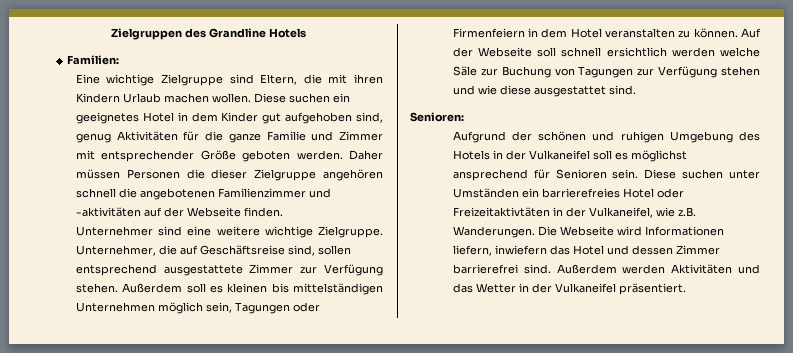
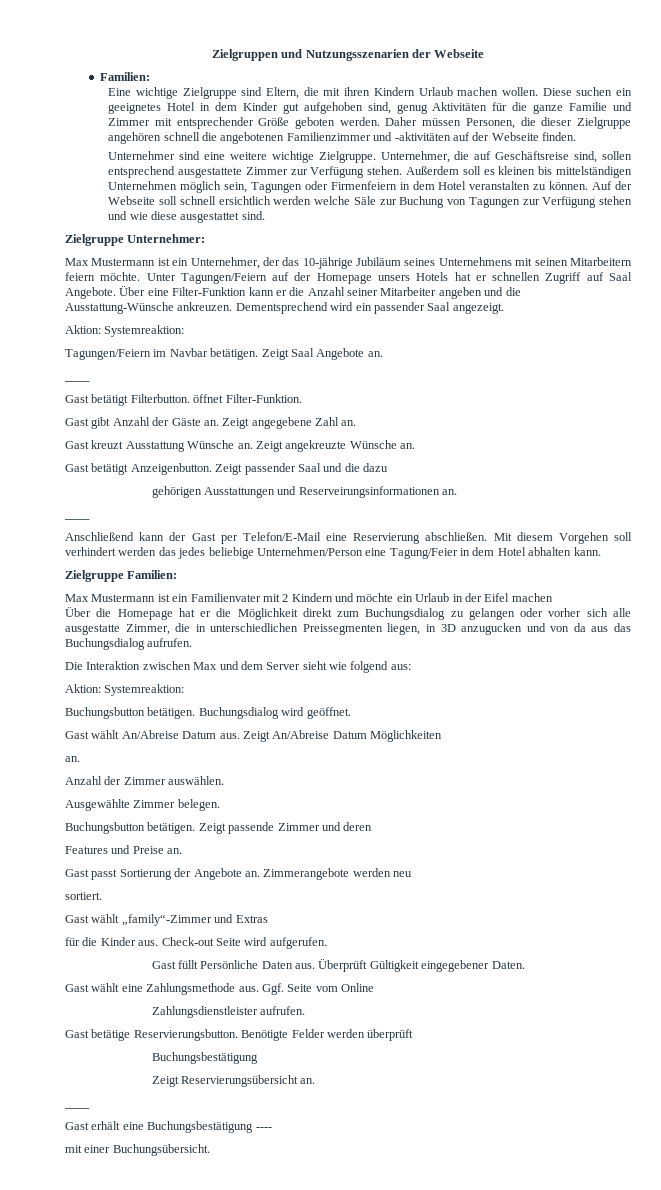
- Zielgruppen des Grandline Hotels
+ Zielgruppen und Nutzungsszenarien der Webseite
- Daher müssen Personen die dieser Zielgruppe angehören schnell die angebotenen Familienzimmer und -aktivitäten auf der Webseite finden.
+ Daher müssen Personen, die dieser Zielgruppe angehören schnell die angebotenen Familienzimmer und -aktivitäten auf der Webseite finden.
- Senioren:
- Aufgrund der schönen und ruhigen Umgebung des Hotels in der Vulkaneifel soll es möglichst ansprechend für Senioren sein. Diese suchen unter Umständen ein barrierefreies Hotel oder Freizeitaktivtäten in der Vulkaneifel, wie z.B. Wanderungen. Die Webseite wird Informationen liefern, inwiefern das Hotel und dessen Zimmer barrierefrei sind. Außerdem werden Aktivitäten und das Wetter in der Vulkaneifel präsentiert.
+ Zielgruppe Unternehmer:
+ Max Mustermann ist ein Unternehmer, der das 10-jährige Jubiläum seines Unternehmens mit seinen Mitarbeitern feiern möchte. Unter Tagungen/Feiern auf der Homepage unsers Hotels hat er schnellen Zugriff auf Saal Angebote. Über eine Filter-Funktion kann er die Anzahl seiner Mitarbeiter angeben und die Ausstattung-Wünsche ankreuzen. Dementsprechend wird ein passender Saal angezeigt.
+ Aktion: Systemreaktion:
+ Tagungen/Feiern im Navbar betätigen. Zeigt Saal Angebote an.
+ ____
+ Gast betätigt Filterbutton. öffnet Filter-Funktion.
+ Gast gibt Anzahl der Gäste an. Zeigt angegebene Zahl an.
+ Gast kreuzt Ausstattung Wünsche an. Zeigt angekreuzte Wünsche an.
+ Gast betätigt Anzeigenbutton. Zeigt passender Saal und die dazu
+ gehörigen Ausstattungen und Reserveirungsinformationen an.
+ ____
+ Anschließend kann der Gast per Telefon/E-Mail eine Reservierung abschließen. Mit diesem Vorgehen soll verhindert werden das jedes beliebige Unternehmen/Person eine Tagung/Feier in dem Hotel abhalten kann.
+ Zielgruppe Familien:
+ Max Mustermann ist ein Familienvater mit 2 Kindern und möchte ein Urlaub in der Eifel machen
+ Über die Homepage hat er die Möglichkeit direkt zum Buchungsdialog zu gelangen oder vorher sich alle ausgestatte Zimmer, die in unterschiedlichen Preissegmenten liegen, in 3D anzugucken und von da aus das Buchungsdialog aufrufen.
+ Die Interaktion zwischen Max und dem Server sieht wie folgend aus:
+ Aktion: Systemreaktion:
+ Buchungsbutton betätigen. Buchungsdialog wird geöffnet.
+ Gast wählt An/Abreise Datum aus. Zeigt An/Abreise Datum Möglichkeiten
+ an.
+ Anzahl der Zimmer auswählen.
+ Ausgewählte Zimmer belegen.
+ Buchungsbutton betätigen. Zeigt passende Zimmer und deren
+ Features und Preise an.
+ Gast passt Sortierung der Angebote an. Zimmerangebote werden neu
+ sortiert.
+ Gast wählt „family“-Zimmer und Extras
+ für die Kinder aus. Check-out Seite wird aufgerufen.
+ Gast füllt Persönliche Daten aus. Überprüft Gültigkeit eingegebener Daten.
+ Gast wählt eine Zahlungsmethode aus. Ggf. Seite vom Online
+ Zahlungsdienstleister aufrufen.
+ Gast betätige Reservierungsbutton. Benötigte Felder werden überprüft
+ Buchungsbestätigung
+ Zeigt Reservierungsübersicht an.
+ ____
+ Gast erhält eine Buchungsbestätigung ----
+ mit einer Buchungsübersicht.

